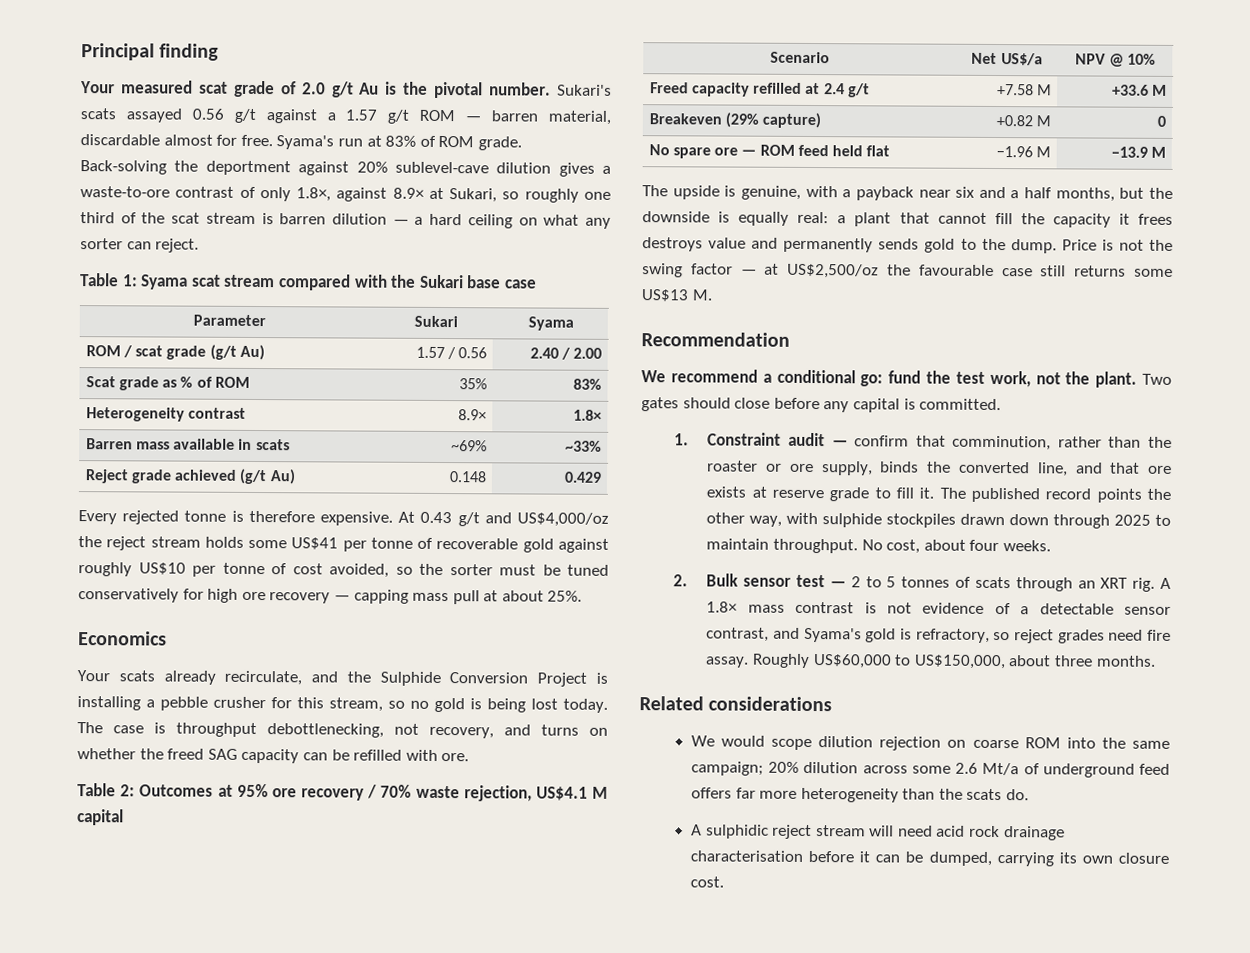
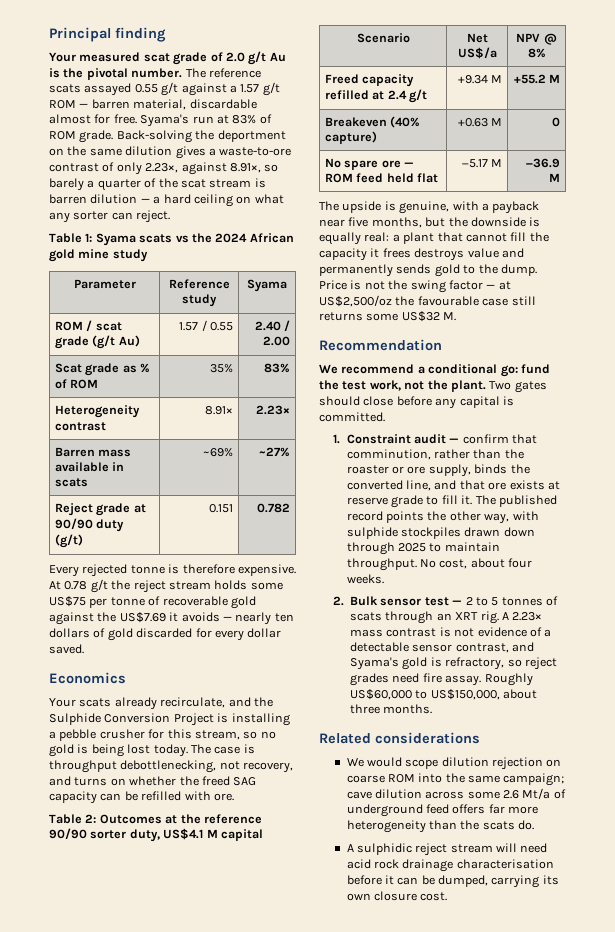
- Sukari's scats assayed 0.56 g/t against a 1.57 g/t ROM — barren material, discardable almost for free.
+ The reference scats assayed 0.55 g/t against a 1.57 g/t ROM — barren material, discardable almost for free.
- Back-solving the deportment against 20% sublevel-cave dilution gives a waste-to-ore contrast of only 1.8×, against 8.9× at Sukari, so roughly one third of the scat stream is barren dilution — a hard ceiling on what any sorter can reject.
+ Back-solving the deportment on the same dilution gives a waste-to-ore contrast of only 2.23×, against 8.91×, so barely a quarter of the scat stream is barren dilution — a hard ceiling on what any sorter can reject.
- Table 1: Syama scat stream compared with the Sukari base case
+ Table 1: Syama scats vs the 2024 African gold mine study
- Parameter | Sukari | Syama
+ Parameter | Reference study | Syama
- ROM / scat grade (g/t Au) | 1.57 / 0.56 | 2.40 / 2.00
+ ROM / scat grade (g/t Au) | 1.57 / 0.55 | 2.40 / 2.00
- Heterogeneity contrast | 8.9× | 1.8×
+ Heterogeneity contrast | 8.91× | 2.23×
- Barren mass available in scats | ~69% | ~33%
+ Barren mass available in scats | ~69% | ~27%
- Reject grade achieved (g/t Au) | 0.148 | 0.429
+ Reject grade at 90/90 duty (g/t) | 0.151 | 0.782
- At 0.43 g/t and US$4,000/oz the reject stream holds some US$41 per tonne of recoverable gold against roughly US$10 per tonne of cost avoided, so the sorter must be tuned conservatively for high ore recovery — capping mass pull at about 25%.
+ At 0.78 g/t the reject stream holds some US$75 per tonne of recoverable gold against the US$7.69 it avoids — nearly ten dollars of gold discarded for every dollar saved.
- Table 2: Outcomes at 95% ore recovery / 70% waste rejection, US$4.1 M capital
+ Table 2: Outcomes at the reference 90/90 sorter duty, US$4.1 M capital
- Scenario | Net US$/a | NPV @ 10%
+ Scenario | Net US$/a | NPV @ 8%
- Freed capacity refilled at 2.4 g/t | +7.58 M | +33.6 M
+ Freed capacity refilled at 2.4 g/t | +9.34 M | +55.2 M
- Breakeven (29% capture) | +0.82 M | 0
+ Breakeven (40% capture) | +0.63 M | 0
- No spare ore — ROM feed held flat | −1.96 M | −13.9 M
+ No spare ore — ROM feed held flat | −5.17 M | −36.9 M
- The upside is genuine, with a payback near six and a half months, but the downside is equally real: a plant that cannot fill the capacity it frees destroys value and permanently sends gold to the dump.
+ The upside is genuine, with a payback near five months, but the downside is equally real: a plant that cannot fill the capacity it frees destroys value and permanently sends gold to the dump.
- Price is not the swing factor — at US$2,500/oz the favourable case still returns some US$13 M.
+ Price is not the swing factor — at US$2,500/oz the favourable case still returns some US$32 M.
- A 1.8× mass contrast is not evidence of a detectable sensor contrast, and Syama's gold is refractory, so reject grades need fire assay.
+ A 2.23× mass contrast is not evidence of a detectable sensor contrast, and Syama's gold is refractory, so reject grades need fire assay.
- We would scope dilution rejection on coarse ROM into the same campaign; 20% dilution across some 2.6 Mt/a of underground feed offers far more heterogeneity than the scats do.
+ We would scope dilution rejection on coarse ROM into the same campaign; cave dilution across some 2.6 Mt/a of underground feed offers far more heterogeneity than the scats do.

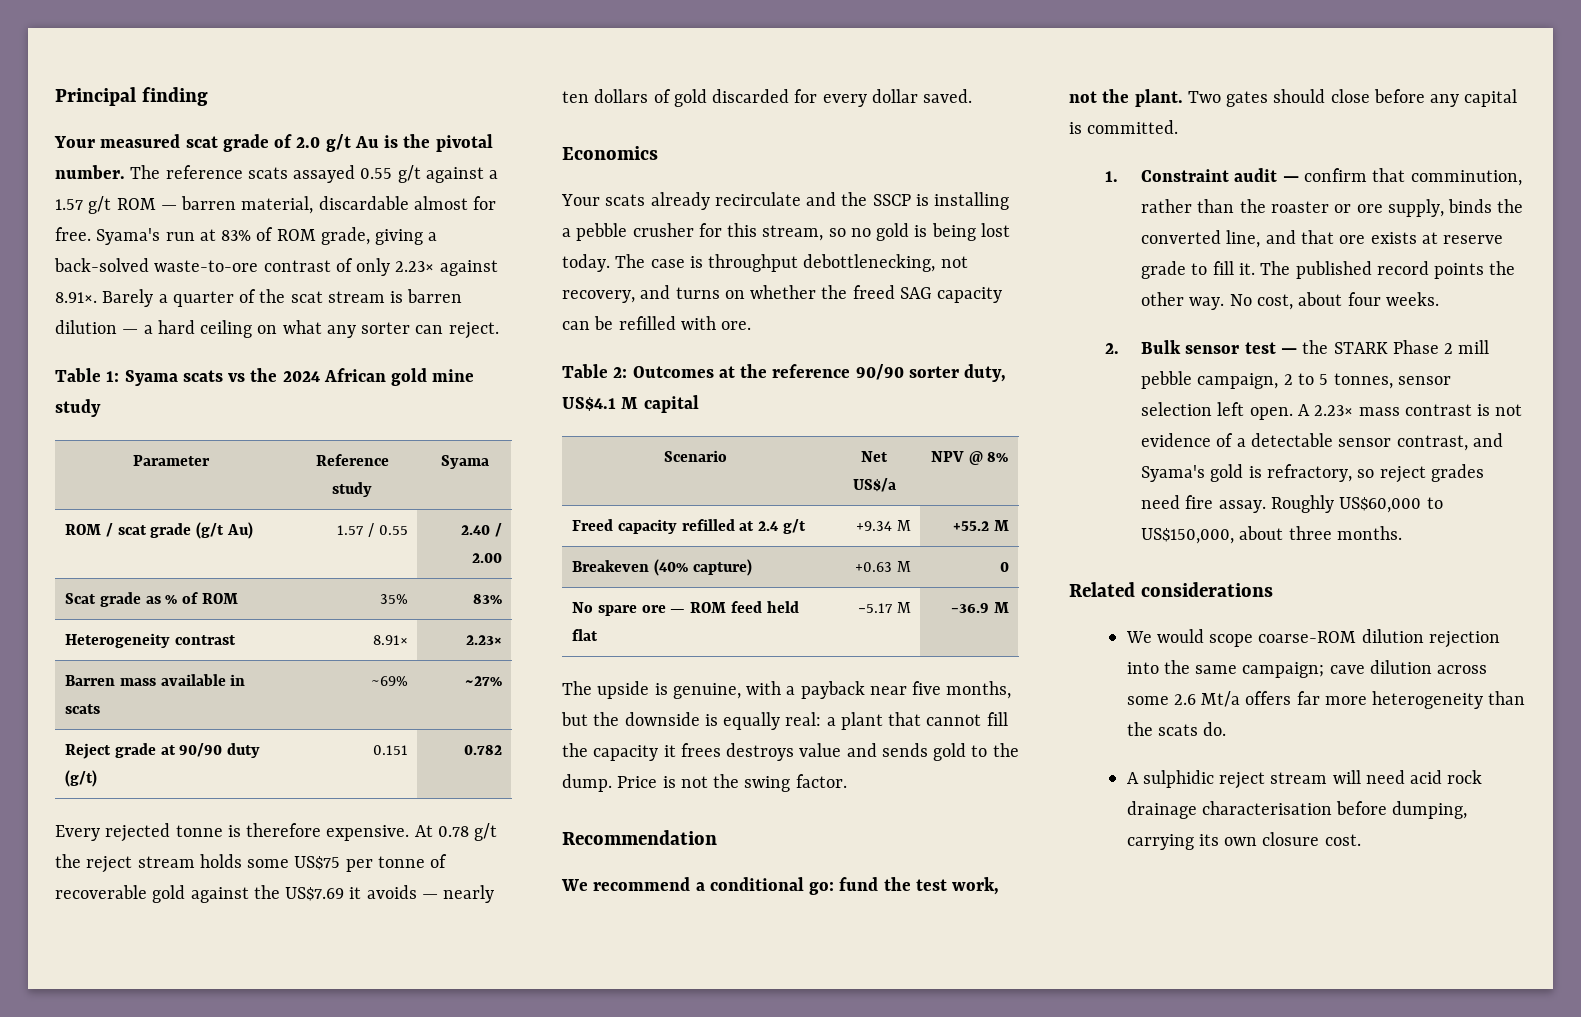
- Syama's run at 83% of ROM grade. Back-solving the deportment on the same dilution gives a waste-to-ore contrast of only 2.23×, against 8.91×, so barely a quarter of the scat stream is barren dilution — a hard ceiling on what any sorter can reject.
+ Syama's run at 83% of ROM grade, giving a back-solved waste-to-ore contrast of only 2.23× against 8.91×. Barely a quarter of the scat stream is barren dilution — a hard ceiling on what any sorter can reject.
- Your scats already recirculate, and the Sulphide Conversion Project is installing a pebble crusher for this stream, so no gold is being lost today.
+ Your scats already recirculate and the SSCP is installing a pebble crusher for this stream, so no gold is being lost today.
- The upside is genuine, with a payback near five months, but the downside is equally real: a plant that cannot fill the capacity it frees destroys value and permanently sends gold to the dump.
+ The upside is genuine, with a payback near five months, but the downside is equally real: a plant that cannot fill the capacity it frees destroys value and sends gold to the dump.
- Price is not the swing factor — at US$2,500/oz the favourable case still returns some US$32 M.
+ Price is not the swing factor.
- The published record points the other way, with sulphide stockpiles drawn down through 2025 to maintain throughput.
+ The published record points the other way.
- 2. Bulk sensor test — 2 to 5 tonnes of scats through an XRT rig.
+ 2. Bulk sensor test — the STARK Phase 2 mill pebble campaign, 2 to 5 tonnes, sensor selection left open.
- We would scope dilution rejection on coarse ROM into the same campaign; cave dilution across some 2.6 Mt/a of underground feed offers far more heterogeneity than the scats do.
+ We would scope coarse-ROM dilution rejection into the same campaign; cave dilution across some 2.6 Mt/a offers far more heterogeneity than the scats do.
- A sulphidic reject stream will need acid rock drainage characterisation before it can be dumped, carrying its own closure cost.
+ A sulphidic reject stream will need acid rock drainage characterisation before dumping, carrying its own closure cost.

